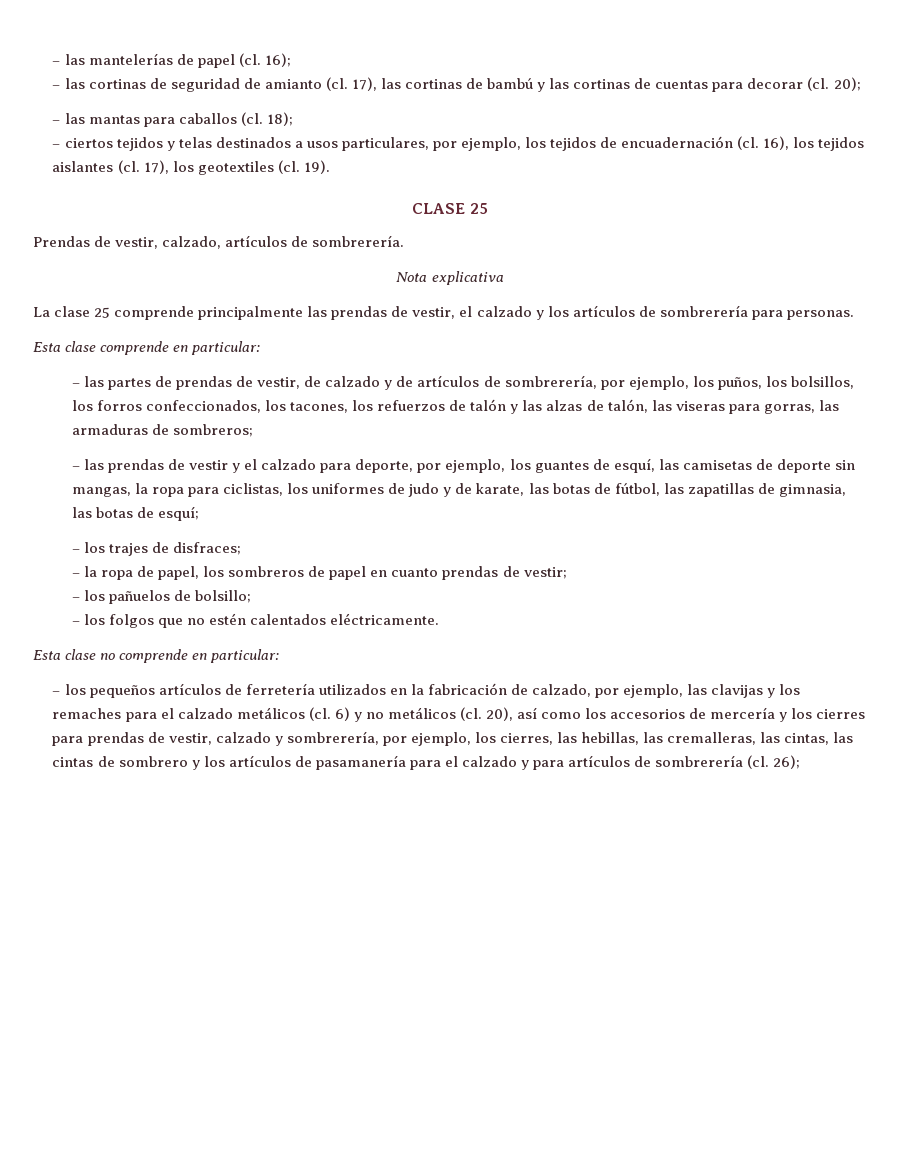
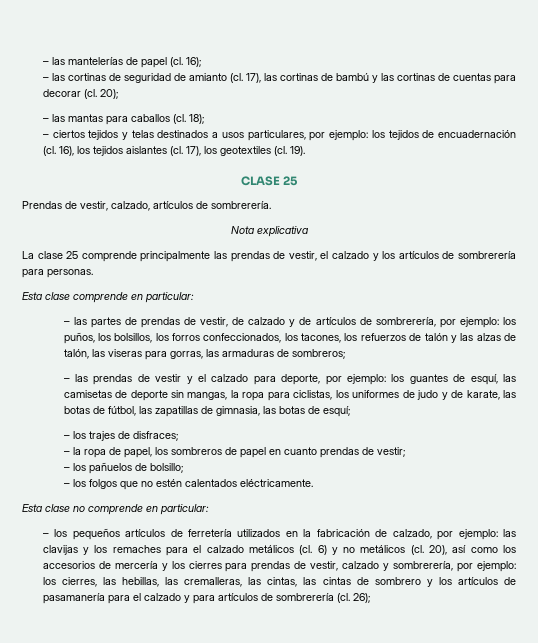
- – ciertos tejidos y telas destinados a usos particulares, por ejemplo, los tejidos de encuadernación (cl.
+ – ciertos tejidos y telas destinados a usos particulares, por ejemplo: los tejidos de encuadernación (cl.
- – las partes de prendas de vestir, de calzado y de artículos de sombrerería, por ejemplo, los puños, los bolsillos, los forros confeccionados, los tacones, los refuerzos de talón y las alzas de talón, las viseras para gorras, las armaduras de sombreros;
+ – las partes de prendas de vestir, de calzado y de artículos de sombrerería, por ejemplo: los puños, los bolsillos, los forros confeccionados, los tacones, los refuerzos de talón y las alzas de talón, las viseras para gorras, las armaduras de sombreros;
- – las prendas de vestir y el calzado para deporte, por ejemplo, los guantes de esquí, las camisetas de deporte sin mangas, la ropa para ciclistas, los uniformes de judo y de karate, las botas de fútbol, las zapatillas de gimnasia, las botas de esquí;
+ – las prendas de vestir y el calzado para deporte, por ejemplo: los guantes de esquí, las camisetas de deporte sin mangas, la ropa para ciclistas, los uniformes de judo y de karate, las botas de fútbol, las zapatillas de gimnasia, las botas de esquí;
- – los pequeños artículos de ferretería utilizados en la fabricación de calzado, por ejemplo, las clavijas y los remaches para el calzado metálicos (cl.
+ – los pequeños artículos de ferretería utilizados en la fabricación de calzado, por ejemplo: las clavijas y los remaches para el calzado metálicos (cl.
- 20), así como los accesorios de mercería y los cierres para prendas de vestir, calzado y sombrerería, por ejemplo, los cierres, las hebillas, las cremalleras, las cintas, las cintas de sombrero y los artículos de pasamanería para el calzado y para artículos de sombrerería (cl.
+ 20), así como los accesorios de mercería y los cierres para prendas de vestir, calzado y sombrerería, por ejemplo: los cierres, las hebillas, las cremalleras, las cintas, las cintas de sombrero y los artículos de pasamanería para el calzado y para artículos de sombrerería (cl.

